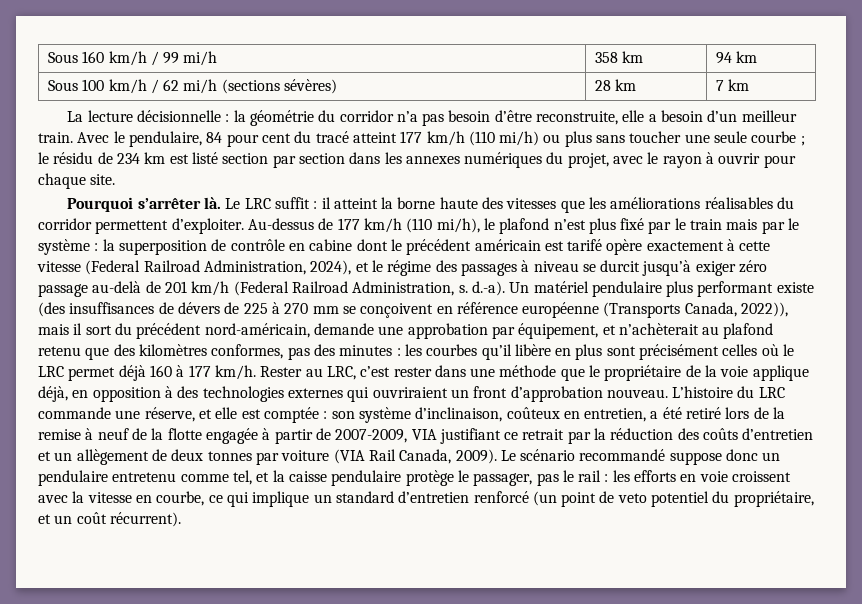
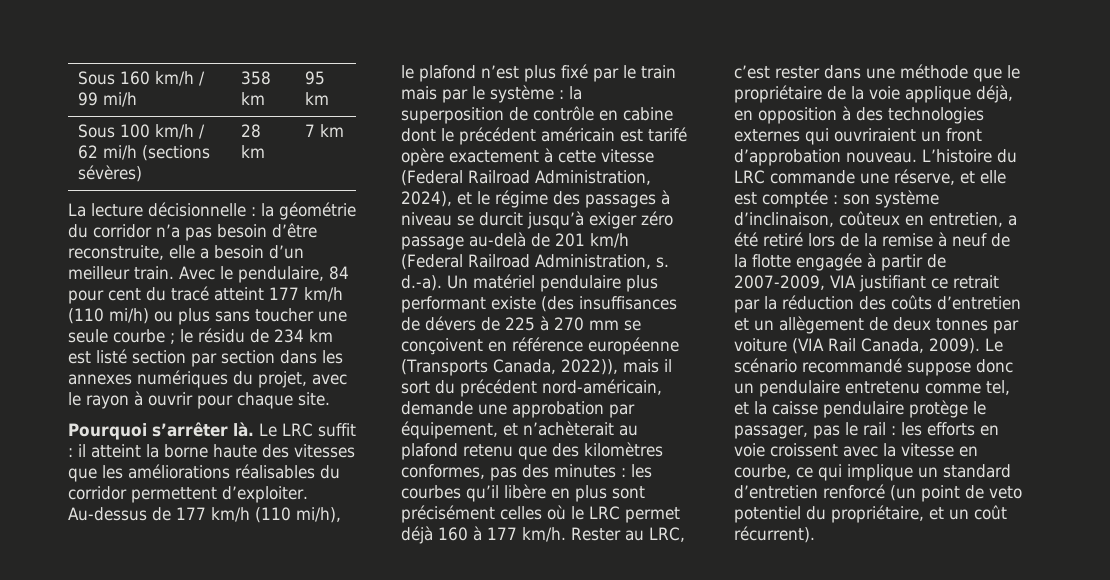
- Sous 160 km/h / 99 mi/h | 358 km | 94 km
+ Sous 160 km/h / 99 mi/h | 358 km | 95 km

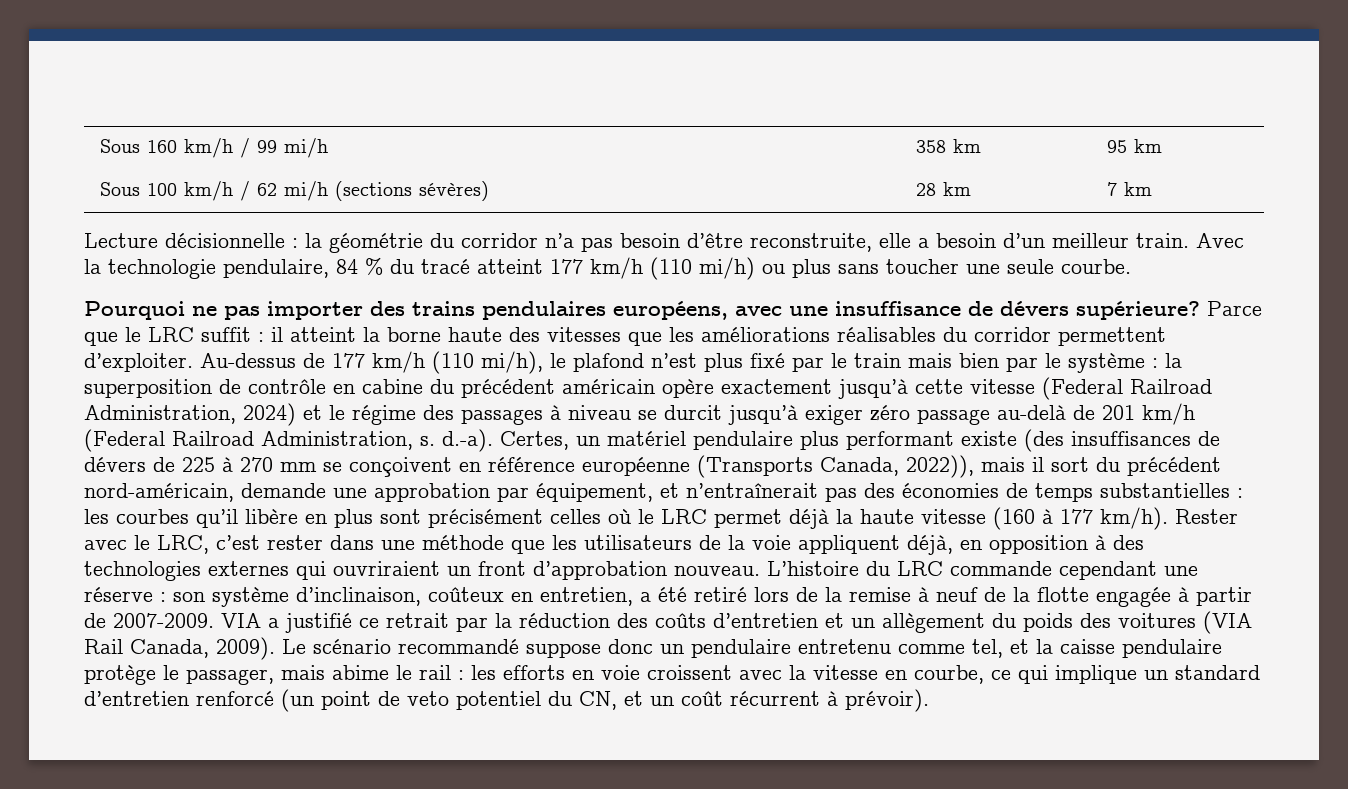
- La lecture décisionnelle : la géométrie du corridor n’a pas besoin d’être reconstruite, elle a besoin d’un meilleur train.
+ Lecture décisionnelle : la géométrie du corridor n’a pas besoin d’être reconstruite, elle a besoin d’un meilleur train.
- Avec le pendulaire, 84 pour cent du tracé atteint 177 km/h (110 mi/h) ou plus sans toucher une seule courbe ; le résidu de 234 km est listé section par section dans les annexes numériques du projet, avec le rayon à ouvrir pour chaque site.
- Pourquoi s’arrêter là. Le LRC suffit : il atteint la borne haute des vitesses que les améliorations réalisables du corridor permettent d’exploiter.
+ Avec la technologie pendulaire, 84 % du tracé atteint 177 km/h (110 mi/h) ou plus sans toucher une seule courbe.
+ Pourquoi ne pas importer des trains pendulaires européens, avec une insuffisance de dévers supérieure? Parce que le LRC suffit : il atteint la borne haute des vitesses que les améliorations réalisables du corridor permettent d’exploiter.
- Au-dessus de 177 km/h (110 mi/h), le plafond n’est plus fixé par le train mais par le système :
+ Au-dessus de 177 km/h (110 mi/h), le plafond n’est plus fixé par le train mais bien par le système :
- la superposition de contrôle en cabine dont le précédent américain est tarifé opère exactement à cette vitesse (Federal Railroad Administration, 2024), et le régime des passages à niveau se durcit jusqu’à exiger zéro passage au-delà de 201 km/h (Federal Railroad Administration, s. d.-a). Un matériel pendulaire plus performant existe (des insuffisances de dévers de 225 à 270 mm se conçoivent en référence européenne (Transports Canada, 2022)), mais il sort du précédent nord-américain, demande une approbation par équipement, et n’achèterait au plafond retenu que des kilomètres conformes, pas des minutes :
+ la superposition de contrôle en cabine du précédent américain opère exactement jusqu’à cette vitesse (Federal Railroad Administration, 2024) et le régime des passages à niveau se durcit jusqu’à exiger zéro passage au-delà de 201 km/h (Federal Railroad Administration, s. d.-a). Certes, un matériel pendulaire plus performant existe (des insuffisances de dévers de 225 à 270 mm se conçoivent en référence européenne (Transports Canada, 2022)), mais il sort du précédent nord-américain, demande une approbation par équipement, et n’entraînerait pas des économies de temps substantielles :
- les courbes qu’il libère en plus sont précisément celles où le LRC permet déjà 160 à 177 km/h. Rester au LRC, c’est rester dans une méthode que le propriétaire de la voie applique déjà, en opposition à des technologies externes qui ouvriraient un front d’approbation nouveau.
+ les courbes qu’il libère en plus sont précisément celles où le LRC permet déjà la haute vitesse (160 à 177 km/h). Rester avec le LRC, c’est rester dans une méthode que les utilisateurs de la voie appliquent déjà, en opposition à des technologies externes qui ouvriraient un front d’approbation nouveau.
- L’histoire du LRC commande une réserve, et elle est comptée : son système d’inclinaison, coûteux en entretien, a été retiré lors de la remise à neuf de la flotte engagée à partir de 2007-2009, VIA justifiant ce retrait par la réduction des coûts d’entretien et un allègement de deux tonnes par voiture (VIA Rail Canada, 2009).
+ L’histoire du LRC commande cependant une réserve : son système d’inclinaison, coûteux en entretien, a été retiré lors de la remise à neuf de la flotte engagée à partir de 2007-2009. VIA a justifié ce retrait par la réduction des coûts d’entretien et un allègement du poids des voitures (VIA Rail Canada, 2009).
- Le scénario recommandé suppose donc un pendulaire entretenu comme tel, et la caisse pendulaire protège le passager, pas le rail : les efforts en voie croissent avec la vitesse en courbe, ce qui implique un standard d’entretien renforcé (un point de veto potentiel du propriétaire, et un coût récurrent).
+ Le scénario recommandé suppose donc un pendulaire entretenu comme tel, et la caisse pendulaire protège le passager, mais abime le rail : les efforts en voie croissent avec la vitesse en courbe, ce qui implique un standard d’entretien renforcé (un point de veto potentiel du CN, et un coût récurrent à prévoir).

